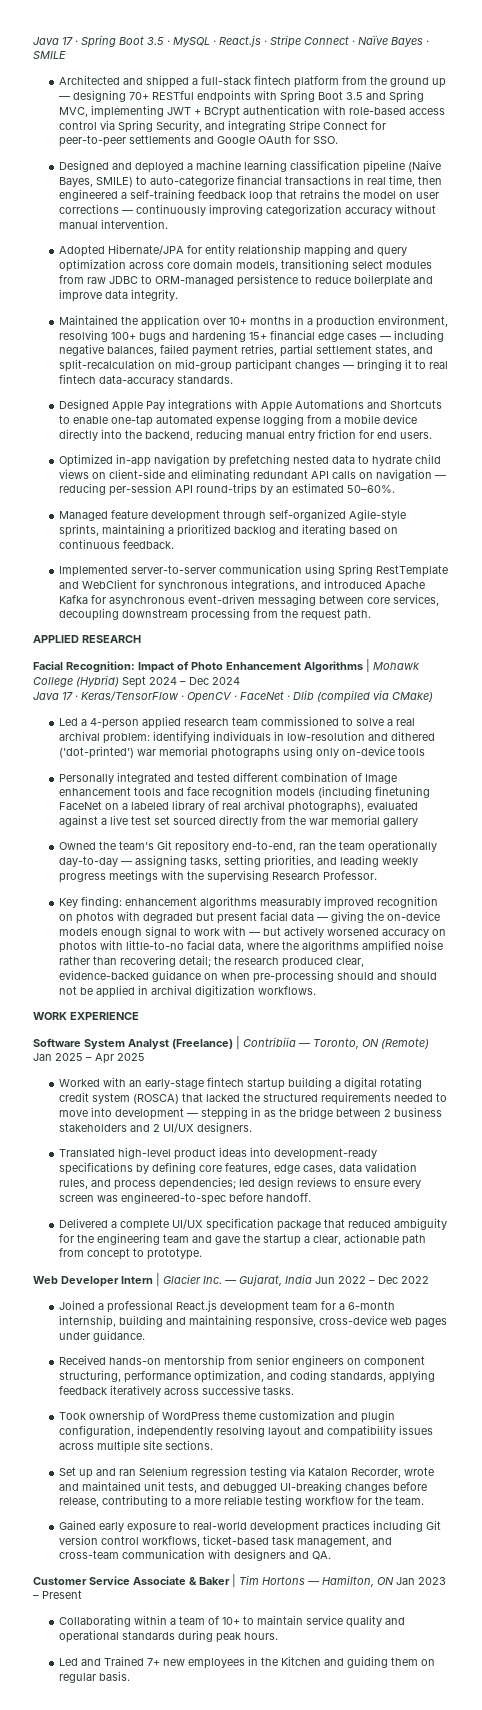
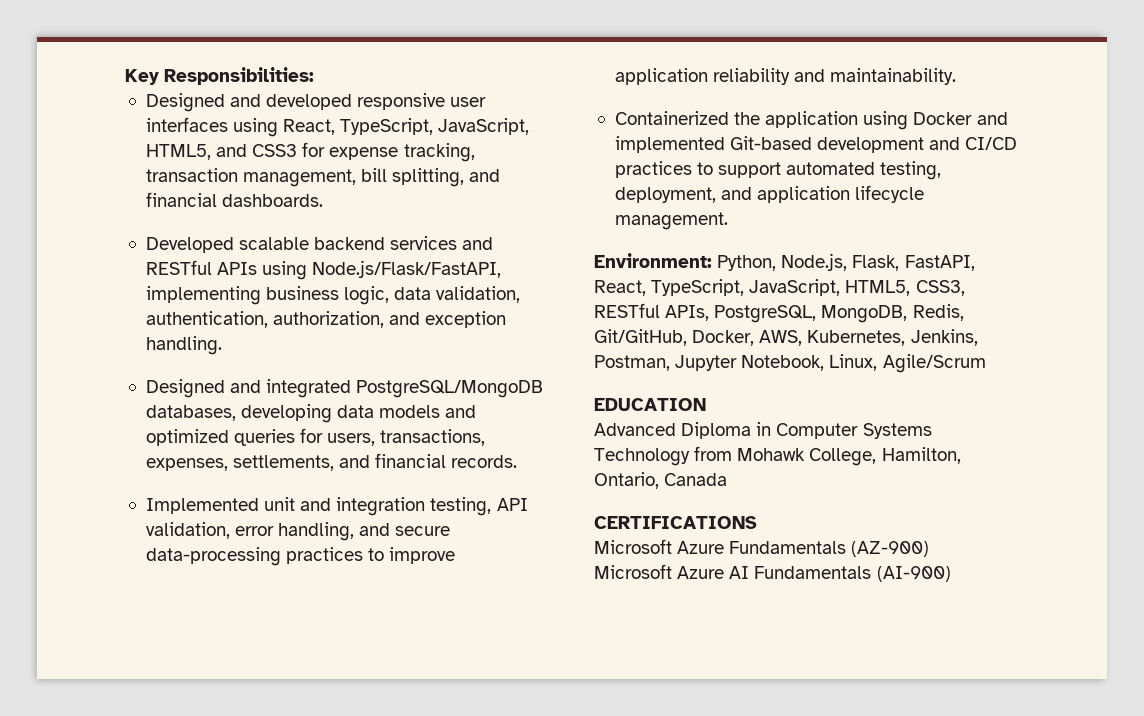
- Java 17 · Spring Boot 3.5 · MySQL · React.js · Stripe Connect · Naïve Bayes · SMILE
- Architected and shipped a full-stack fintech platform from the ground up — designing 70+ RESTful endpoints with Spring Boot 3.5 and Spring MVC, implementing JWT + BCrypt authentication with role-based access control via Spring Security, and integrating Stripe Connect for peer-to-peer settlements and Google OAuth for SSO.
- Designed and deployed a machine learning classification pipeline (Naive Bayes, SMILE) to auto-categorize financial transactions in real time, then engineered a self-training feedback loop that retrains the model on user corrections — continuously improving categorization accuracy without manual intervention.
- Adopted Hibernate/JPA for entity relationship mapping and query optimization across core domain models, transitioning select modules from raw JDBC to ORM-managed persistence to reduce boilerplate and improve data integrity.
- Maintained the application over 10+ months in a production environment, resolving 100+ bugs and hardening 15+ financial edge cases — including negative balances, failed payment retries, partial settlement states, and split-recalculation on mid-group participant changes — bringing it to real fintech data-accuracy standards.
- Designed Apple Pay integrations with Apple Automations and Shortcuts to enable one-tap automated expense logging from a mobile device directly into the backend, reducing manual entry friction for end users.
- Optimized in-app navigation by prefetching nested data to hydrate child views on client-side and eliminating redundant API calls on navigation — reducing per-session API round-trips by an estimated 50–60%.
- Managed feature development through self-organized Agile-style sprints, maintaining a prioritized backlog and iterating based on continuous feedback.
- Implemented server-to-server communication using Spring RestTemplate and WebClient for synchronous integrations, and introduced Apache Kafka for asynchronous event-driven messaging between core services, decoupling downstream processing from the request path.
- APPLIED RESEARCH
- Facial Recognition: Impact of Photo Enhancement Algorithms | Mohawk College (Hybrid) Sept 2024 – Dec 2024
- Java 17 · Keras/TensorFlow · OpenCV · FaceNet · Dlib (compiled via CMake)
- Led a 4-person applied research team commissioned to solve a real archival problem: identifying individuals in low-resolution and dithered ('dot-printed') war memorial photographs using only on-device tools
- Personally integrated and tested different combination of Image enhancement tools and face recognition models (including finetuning FaceNet on a labeled library of real archival photographs), evaluated against a live test set sourced directly from the war memorial gallery
- Owned the team's Git repository end-to-end, ran the team operationally day-to-day — assigning tasks, setting priorities, and leading weekly progress meetings with the supervising Research Professor.
- Key finding: enhancement algorithms measurably improved recognition on photos with degraded but present facial data — giving the on-device models enough signal to work with — but actively worsened accuracy on photos with little-to-no facial data, where the algorithms amplified noise rather than recovering detail; the research produced clear, evidence-backed guidance on when pre-processing should and should not be applied in archival digitization workflows.
- WORK EXPERIENCE
- Software System Analyst (Freelance) | Contribiia — Toronto, ON (Remote) Jan 2025 – Apr 2025
- Worked with an early-stage fintech startup building a digital rotating credit system (ROSCA) that lacked the structured requirements needed to move into development — stepping in as the bridge between 2 business stakeholders and 2 UI/UX designers.
- Translated high-level product ideas into development-ready specifications by defining core features, edge cases, data validation rules, and process dependencies; led design reviews to ensure every screen was engineered-to-spec before handoff.
- Delivered a complete UI/UX specification package that reduced ambiguity for the engineering team and gave the startup a clear, actionable path from concept to prototype.
- Web Developer Intern | Glacier Inc. — Gujarat, India Jun 2022 – Dec 2022
- Joined a professional React.js development team for a 6-month internship, building and maintaining responsive, cross-device web pages under guidance.
- Received hands-on mentorship from senior engineers on component structuring, performance optimization, and coding standards, applying feedback iteratively across successive tasks.
- Took ownership of WordPress theme customization and plugin configuration, independently resolving layout and compatibility issues across multiple site sections.
- Set up and ran Selenium regression testing via Katalon Recorder, wrote and maintained unit tests, and debugged UI-breaking changes before release, contributing to a more reliable testing workflow for the team.
- Gained early exposure to real-world development practices including Git version control workflows, ticket-based task management, and cross-team communication with designers and QA.
- Customer Service Associate & Baker | Tim Hortons — Hamilton, ON Jan 2023 – Present
- Collaborating within a team of 10+ to maintain service quality and operational standards during peak hours.
- Led and Trained 7+ new employees in the Kitchen and guiding them on regular basis.
+ Key Responsibilities:
+ Designed and developed responsive user interfaces using React, TypeScript, JavaScript, HTML5, and CSS3 for expense tracking, transaction management, bill splitting, and financial dashboards.
+ Developed scalable backend services and RESTful APIs using Node.js/Flask/FastAPI, implementing business logic, data validation, authentication, authorization, and exception handling.
+ Designed and integrated PostgreSQL/MongoDB databases, developing data models and optimized queries for users, transactions, expenses, settlements, and financial records.
+ Implemented unit and integration testing, API validation, error handling, and secure data-processing practices to improve application reliability and maintainability.
+ Containerized the application using Docker and implemented Git-based development and CI/CD practices to support automated testing, deployment, and application lifecycle management.
+ Environment: Python, Node.js, Flask, FastAPI, React, TypeScript, JavaScript, HTML5, CSS3, RESTful APIs, PostgreSQL, MongoDB, Redis, Git/GitHub, Docker, AWS, Kubernetes, Jenkins, Postman, Jupyter Notebook, Linux, Agile/Scrum
+ EDUCATION
+ Advanced Diploma in Computer Systems Technology from Mohawk College, Hamilton, Ontario, Canada
+ CERTIFICATIONS
+ Microsoft Azure Fundamentals (AZ-900)
+ Microsoft Azure AI Fundamentals (AI-900)

